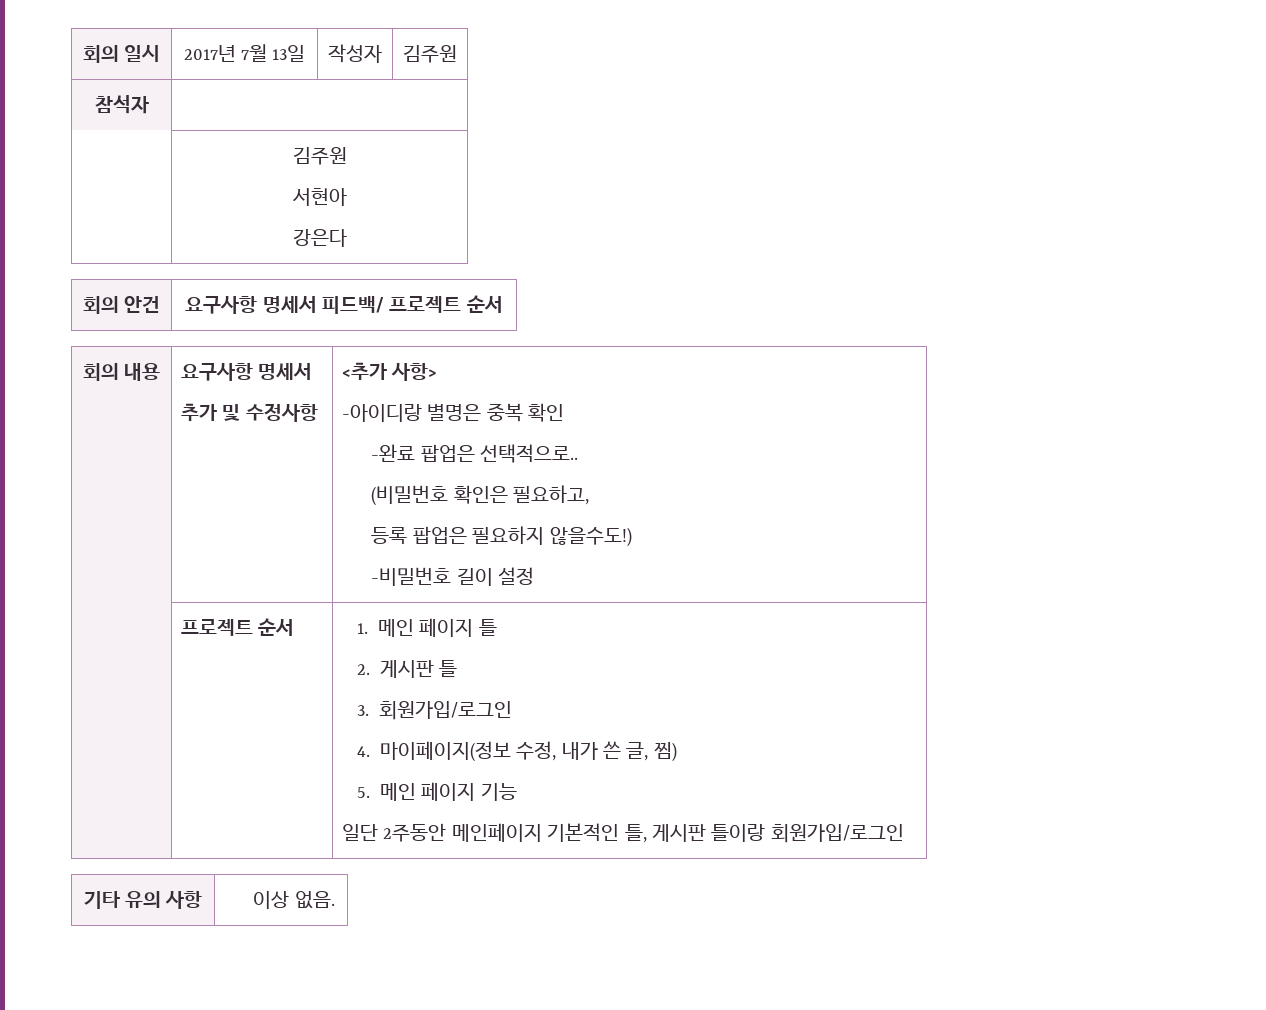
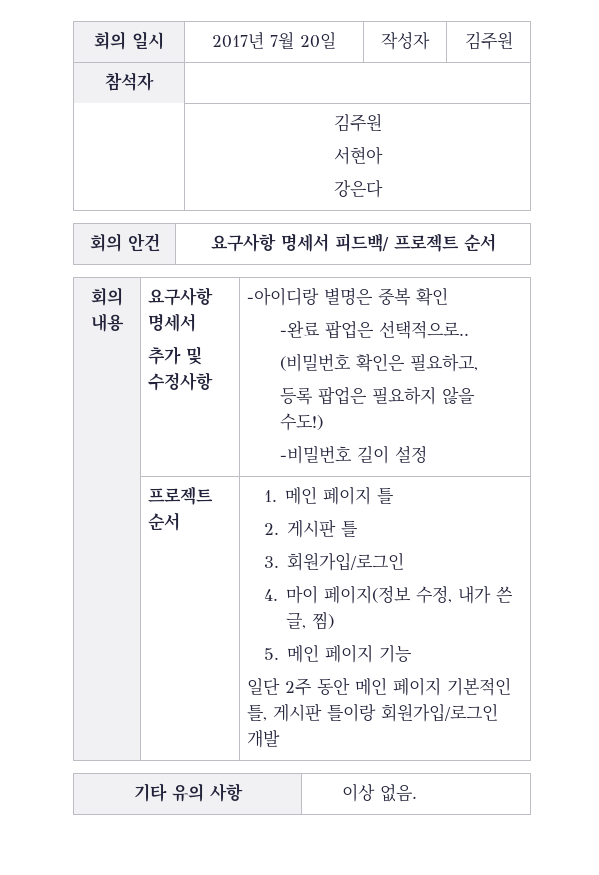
- 회의 일시 | 2017년 7월 13일 | 작성자 | 김주원
+ 회의 일시 | 2017년 7월 20일 | 작성자 | 김주원
  회의 내용 | 요구사항 명세서
- 추가 및 수정사항 | <추가 사항>
- -아이디랑 별명은 중복 확인
+ 추가 및 수정사항 | -아이디랑 별명은 중복 확인
  -완료 팝업은 선택적으로..
  (비밀번호 확인은 필요하고,
- 등록 팝업은 필요하지 않을수도!)
+ 등록 팝업은 필요하지 않을 수도!)
  | 프로젝트 순서 | 1. 메인 페이지 틀
  2. 게시판 틀
  3. 회원가입/로그인
- 4. 마이페이지(정보 수정, 내가 쓴 글, 찜)
+ 4. 마이 페이지(정보 수정, 내가 쓴 글, 찜)
  5. 메인 페이지 기능
- 일단 2주동안 메인페이지 기본적인 틀, 게시판 틀이랑 회원가입/로그인
+ 일단 2주 동안 메인 페이지 기본적인 틀, 게시판 틀이랑 회원가입/로그인 개발

